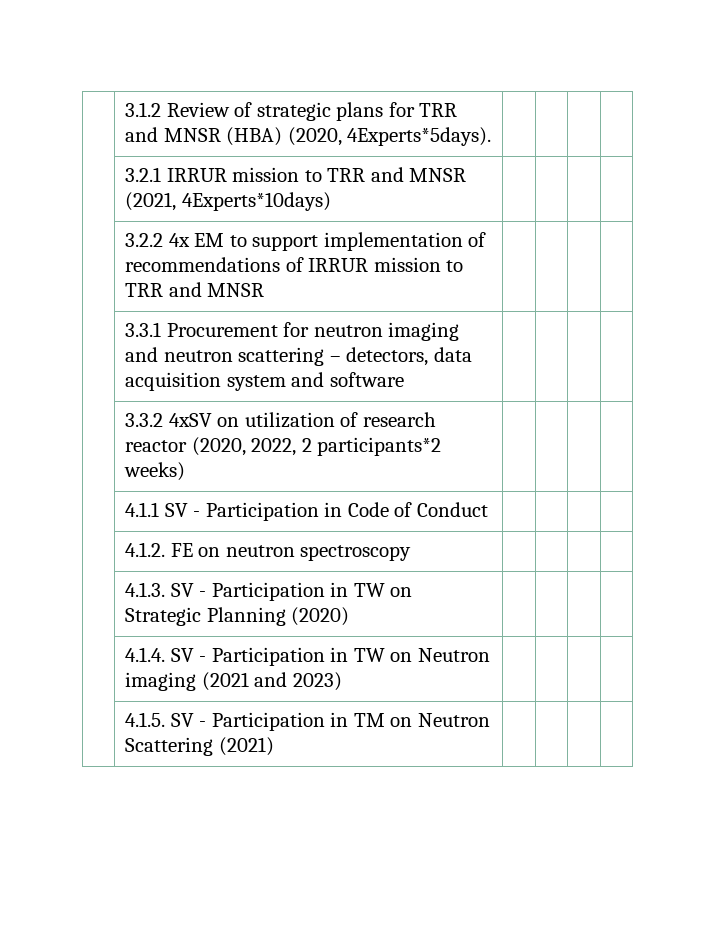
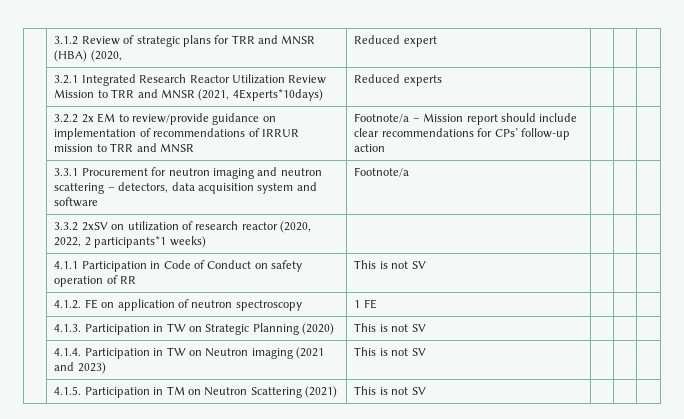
- | 3.1.2 Review of strategic plans for TRR and MNSR (HBA) (2020, 4Experts*5days). | | | |
+ | 3.1.2 Review of strategic plans for TRR and MNSR (HBA) (2020, | Reduced expert | | |
- | 3.2.1 IRRUR mission to TRR and MNSR (2021, 4Experts*10days) | | | |
+ | 3.2.1 Integrated Research Reactor Utilization Review Mission to TRR and MNSR (2021, 4Experts*10days) | Reduced experts | | |
- | 3.2.2 4x EM to support implementation of recommendations of IRRUR mission to TRR and MNSR | | | |
+ | 3.2.2 2x EM to review/provide guidance on implementation of recommendations of IRRUR mission to TRR and MNSR | Footnote/a – Mission report should include clear recommendations for CPs’ follow-up action | | |
- | 3.3.1 Procurement for neutron imaging and neutron scattering – detectors, data acquisition system and software | | | |
+ | 3.3.1 Procurement for neutron imaging and neutron scattering – detectors, data acquisition system and software | Footnote/a | | |
- | 3.3.2 4xSV on utilization of research reactor (2020, 2022, 2 participants*2 weeks) | | | |
+ | 3.3.2 2xSV on utilization of research reactor (2020, 2022, 2 participants*1 weeks) | | | |
- | 4.1.1 SV - Participation in Code of Conduct | | | |
+ | 4.1.1 Participation in Code of Conduct on safety operation of RR | This is not SV | | |
- | 4.1.2. FE on neutron spectroscopy | | | |
+ | 4.1.2. FE on application of neutron spectroscopy | 1 FE | | |
- | 4.1.3. SV - Participation in TW on Strategic Planning (2020) | | | |
+ | 4.1.3. Participation in TW on Strategic Planning (2020) | This is not SV | | |
- | 4.1.4. SV - Participation in TW on Neutron imaging (2021 and 2023) | | | |
+ | 4.1.4. Participation in TW on Neutron imaging (2021 and 2023) | This is not SV | | |
- | 4.1.5. SV - Participation in TM on Neutron Scattering (2021) | | | |
+ | 4.1.5. Participation in TM on Neutron Scattering (2021) | This is not SV | | |

